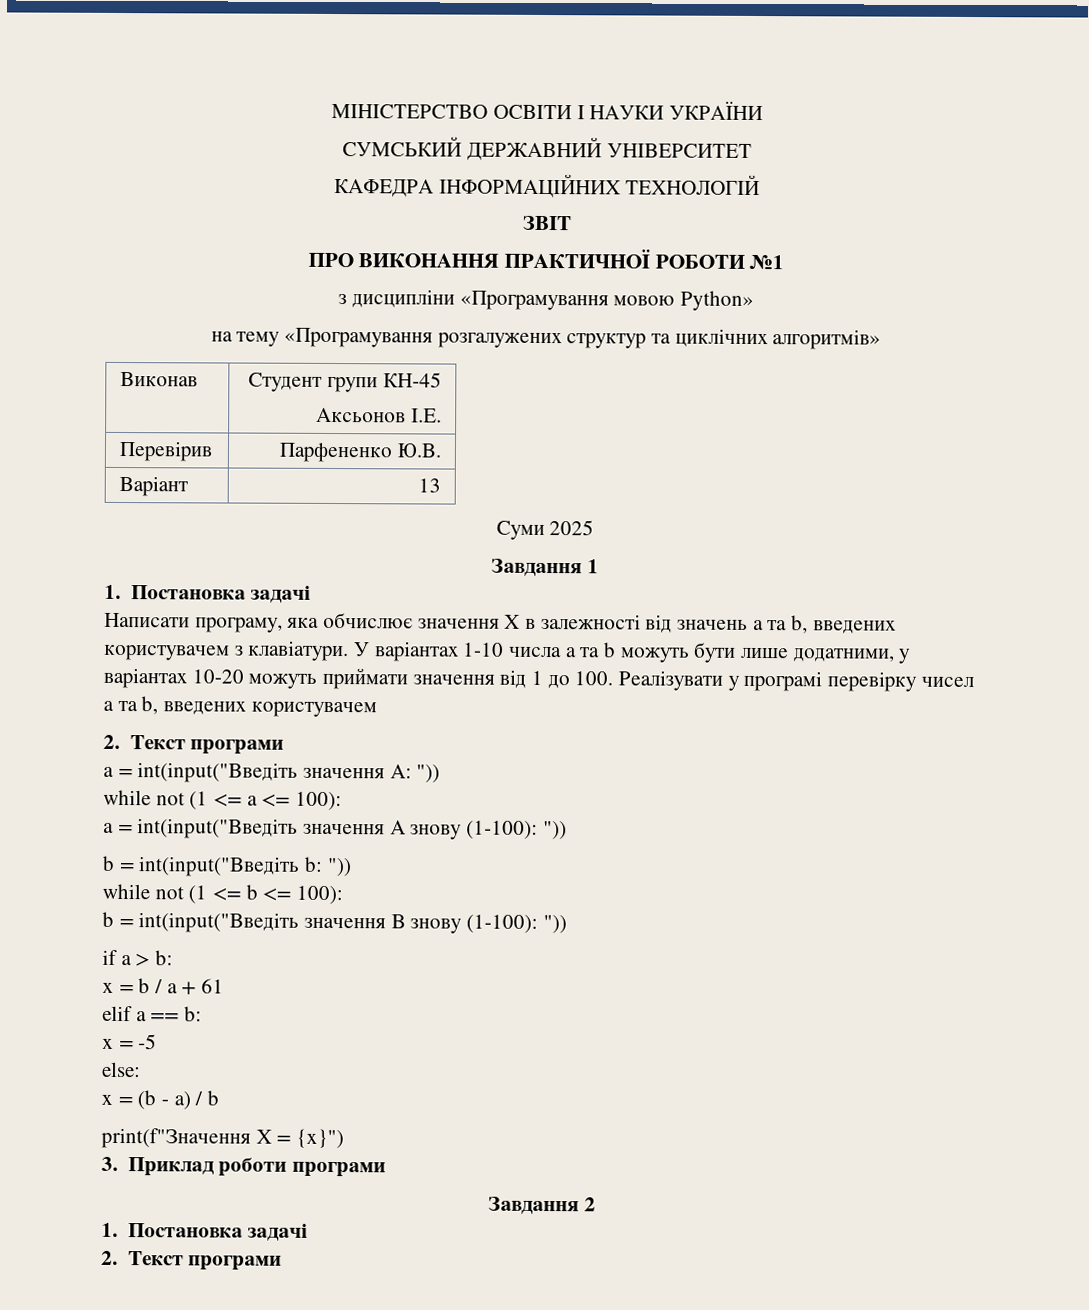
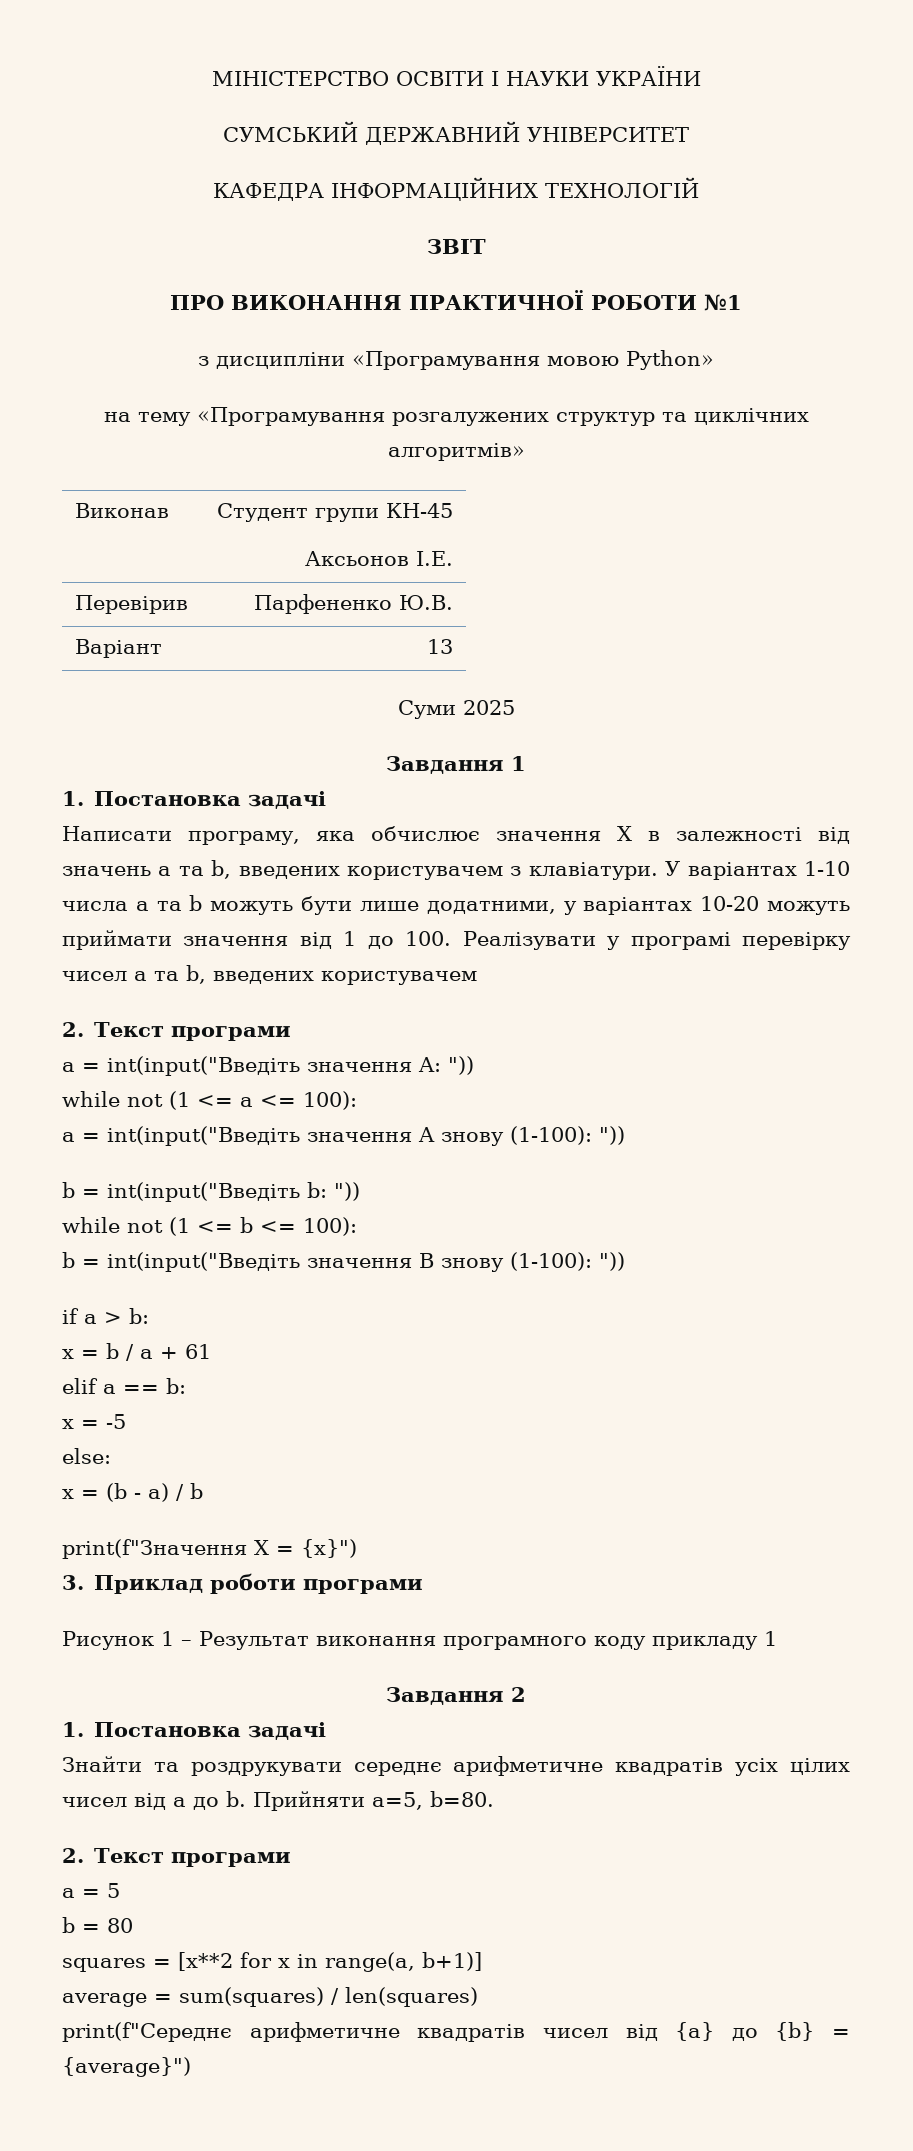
+ Рисунок 1 – Результат виконання програмного коду прикладу 1
  Завдання 2
  1. Постановка задачі
+ Знайти та роздрукувати середнє арифметичне квадратів усіх цілих чисел від a до b. Прийняти a=5, b=80.
  2. Текст програми
+ a = 5
+ b = 80
+ squares = [x**2 for x in range(a, b+1)]
+ average = sum(squares) / len(squares)
+ print(f"Середнє арифметичне квадратів чисел від {a} до {b} = {average}")

